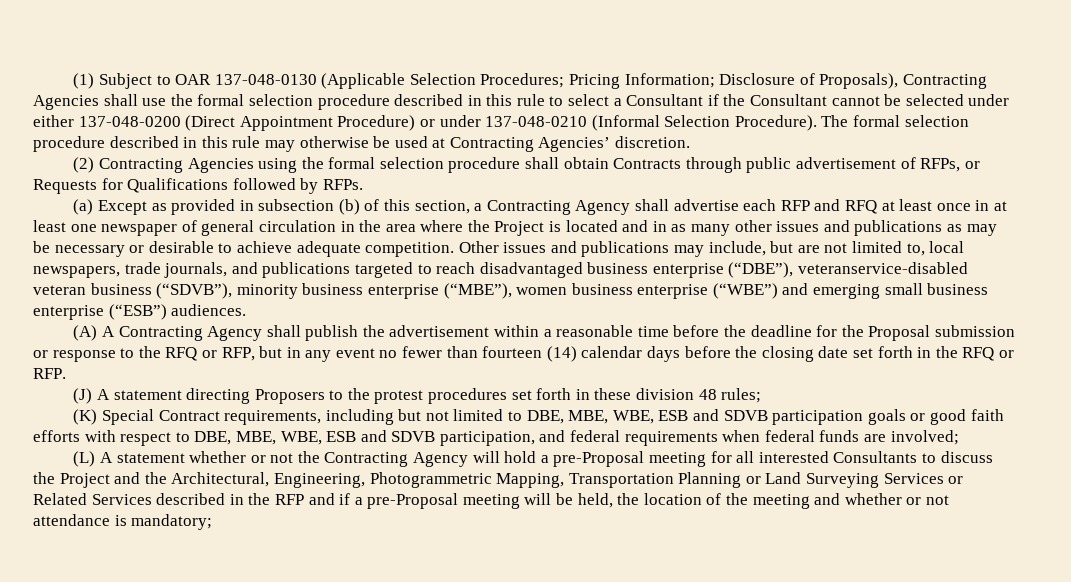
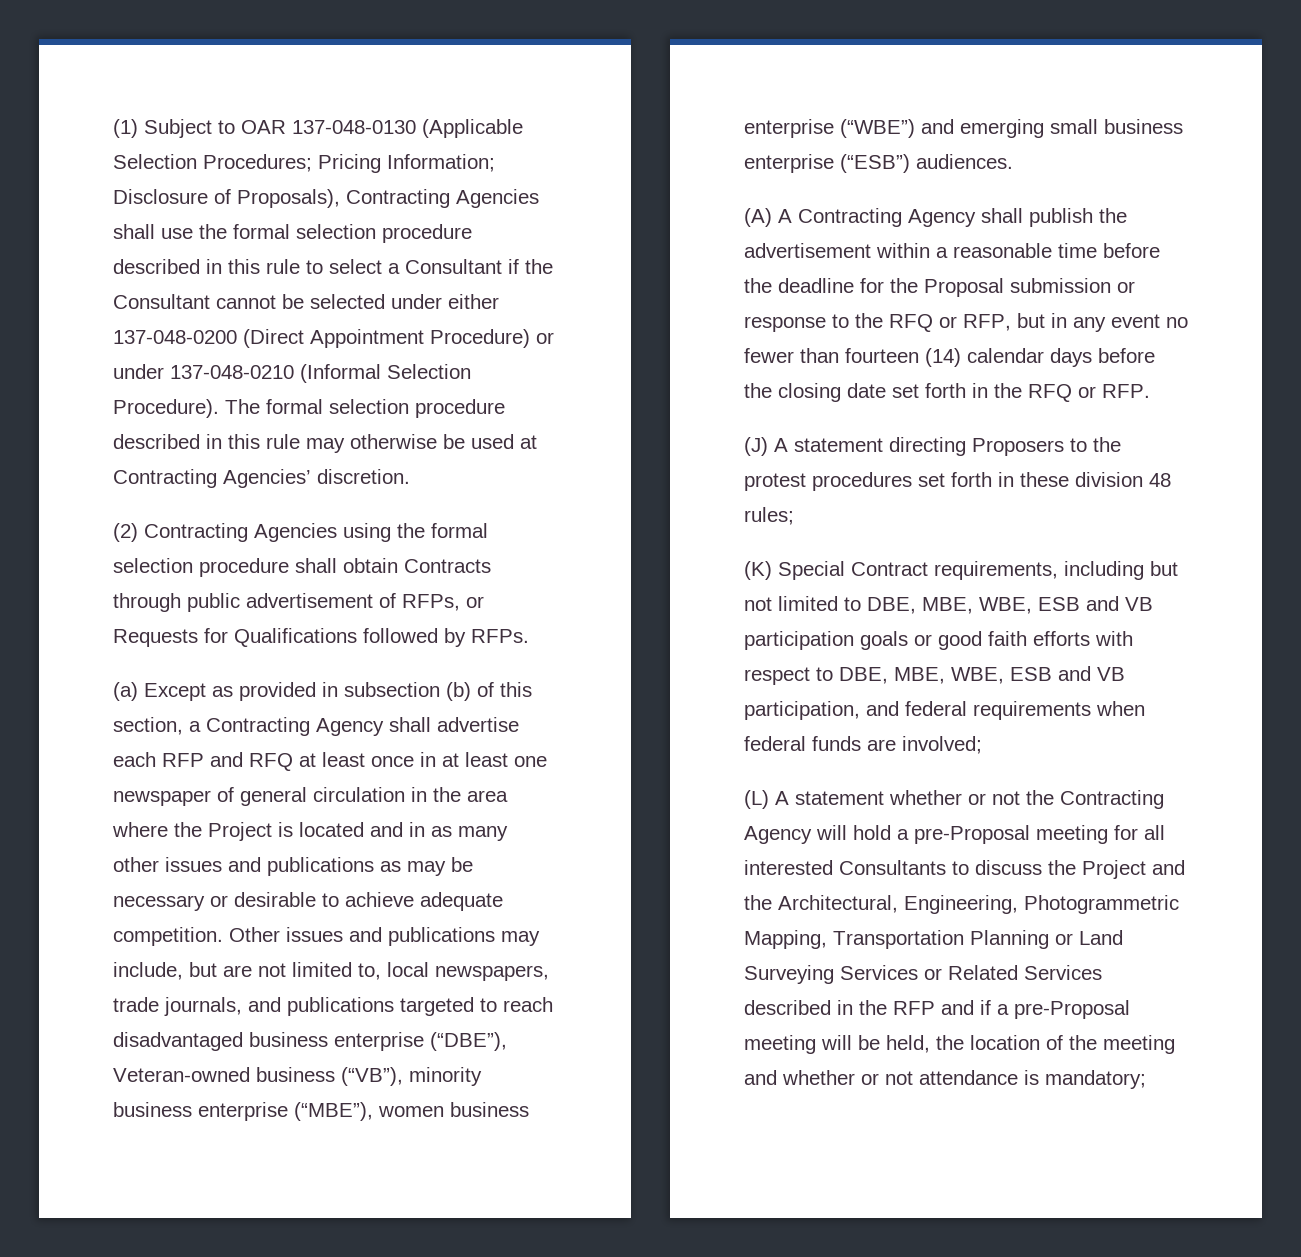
- Other issues and publications may include, but are not limited to, local newspapers, trade journals, and publications targeted to reach disadvantaged business enterprise (“DBE”), veteranservice-disabled veteran business (“SDVB”), minority business enterprise (“MBE”), women business enterprise (“WBE”) and emerging small business enterprise (“ESB”) audiences.
+ Other issues and publications may include, but are not limited to, local newspapers, trade journals, and publications targeted to reach disadvantaged business enterprise (“DBE”), Veteran-owned business (“VB”), minority business enterprise (“MBE”), women business enterprise (“WBE”) and emerging small business enterprise (“ESB”) audiences.
- (K) Special Contract requirements, including but not limited to DBE, MBE, WBE, ESB and SDVB participation goals or good faith efforts with respect to DBE, MBE, WBE, ESB and SDVB participation, and federal requirements when federal funds are involved;
+ (K) Special Contract requirements, including but not limited to DBE, MBE, WBE, ESB and VB participation goals or good faith efforts with respect to DBE, MBE, WBE, ESB and VB participation, and federal requirements when federal funds are involved;

